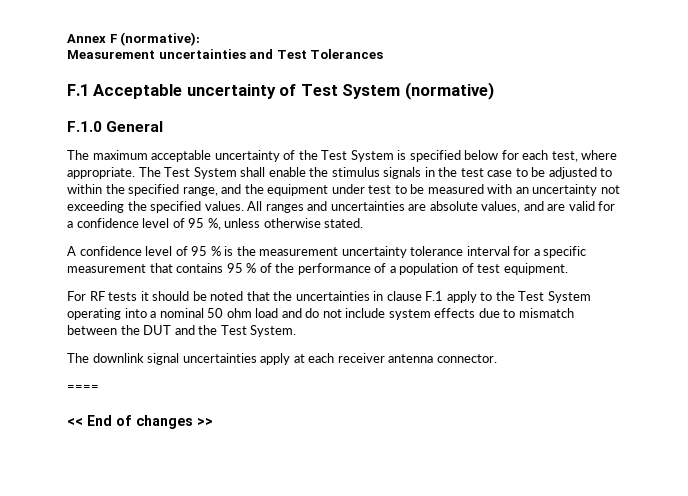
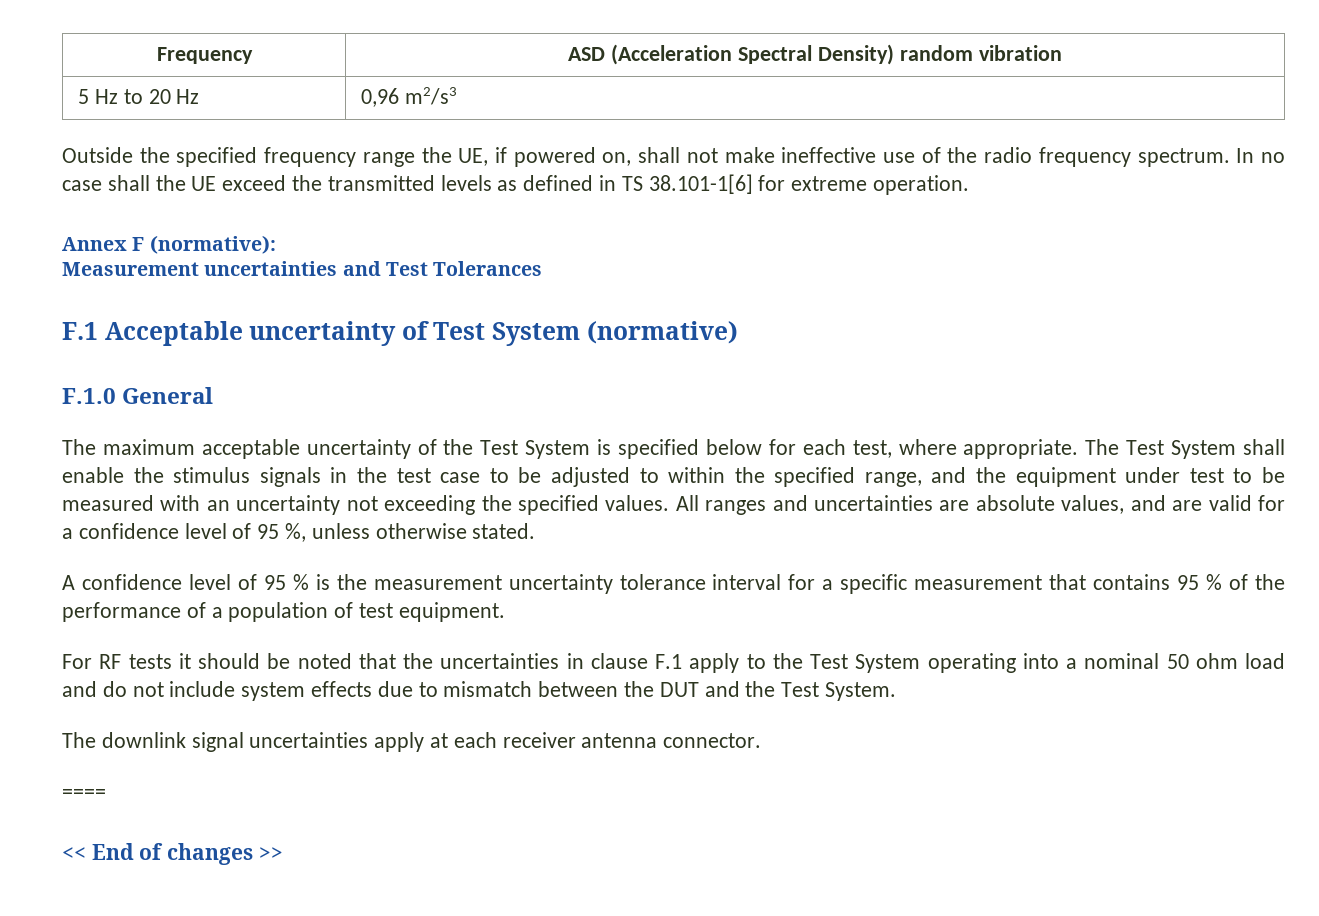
+ Frequency | ASD (Acceleration Spectral Density) random vibration
+ 5 Hz to 20 Hz | 0,96 m2/s3
+ Outside the specified frequency range the UE, if powered on, shall not make ineffective use of the radio frequency spectrum. In no case shall the UE exceed the transmitted levels as defined in TS 38.101-1[6] for extreme operation.

